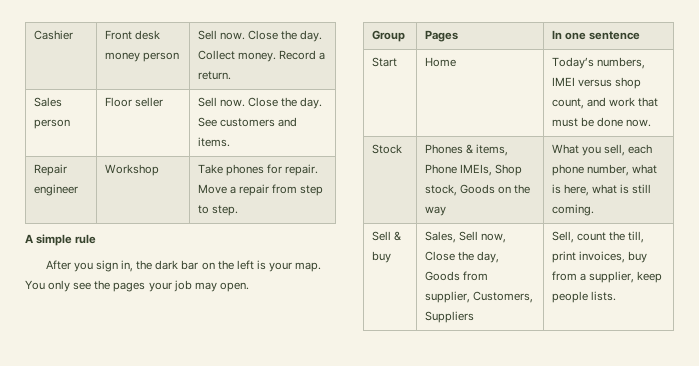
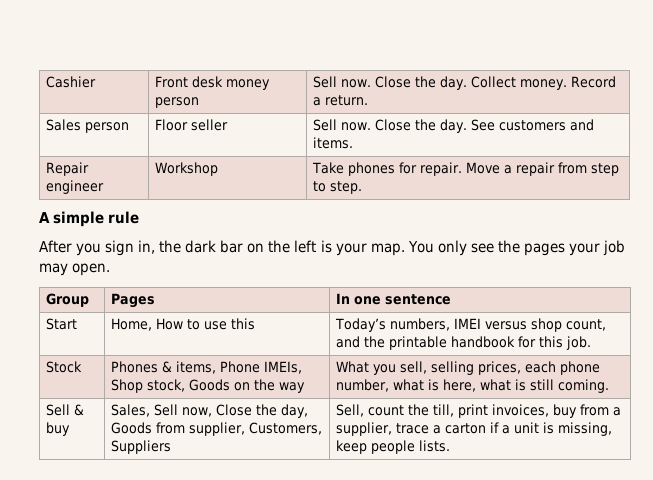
- Start | Home | Today’s numbers, IMEI versus shop count, and work that must be done now.
+ Start | Home, How to use this | Today’s numbers, IMEI versus shop count, and the printable handbook for this job.
- Stock | Phones & items, Phone IMEIs, Shop stock, Goods on the way | What you sell, each phone number, what is here, what is still coming.
+ Stock | Phones & items, Phone IMEIs, Shop stock, Goods on the way | What you sell, selling prices, each phone number, what is here, what is still coming.
- Sell & buy | Sales, Sell now, Close the day, Goods from supplier, Customers, Suppliers | Sell, count the till, print invoices, buy from a supplier, keep people lists.
+ Sell & buy | Sales, Sell now, Close the day, Goods from supplier, Customers, Suppliers | Sell, count the till, print invoices, buy from a supplier, trace a carton if a unit is missing, keep people lists.

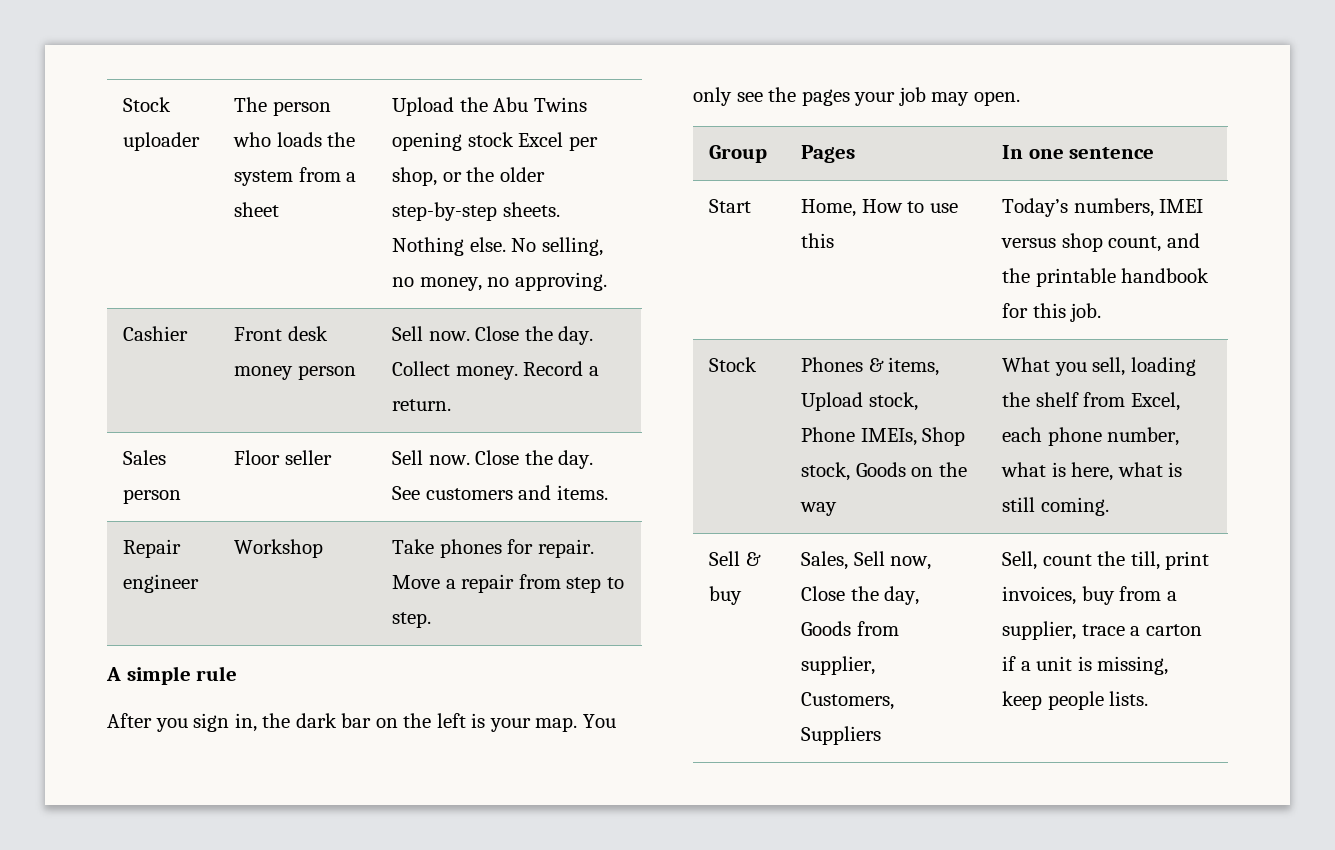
+ Stock uploader | The person who loads the system from a sheet | Upload the Abu Twins opening stock Excel per shop, or the older step-by-step sheets. Nothing else. No selling, no money, no approving.
- Stock | Phones & items, Phone IMEIs, Shop stock, Goods on the way | What you sell, selling prices, each phone number, what is here, what is still coming.
+ Stock | Phones & items, Upload stock, Phone IMEIs, Shop stock, Goods on the way | What you sell, loading the shelf from Excel, each phone number, what is here, what is still coming.

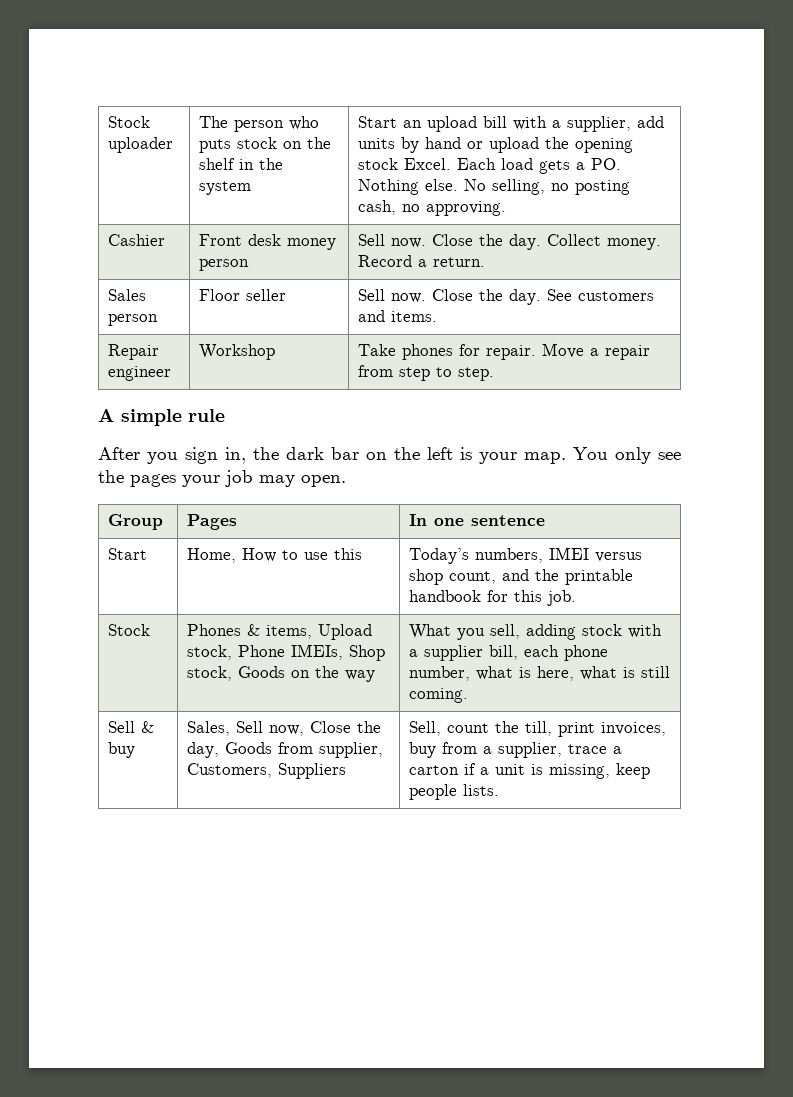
- The person who loads the system from a sheet | Upload the Abu Twins opening stock Excel per shop, or the older step-by-step sheets. Nothing else.
+ The person who puts stock on the shelf in the system | Start an upload bill with a supplier, add units by hand or upload the opening stock Excel. Each load gets a PO. Nothing else.
- No selling, no money, no approving.
+ No selling, no posting cash, no approving.
- Stock | Phones & items, Upload stock, Phone IMEIs, Shop stock, Goods on the way | What you sell, loading the shelf from Excel, each phone number, what is here, what is still coming.
+ Stock | Phones & items, Upload stock, Phone IMEIs, Shop stock, Goods on the way | What you sell, adding stock with a supplier bill, each phone number, what is here, what is still coming.

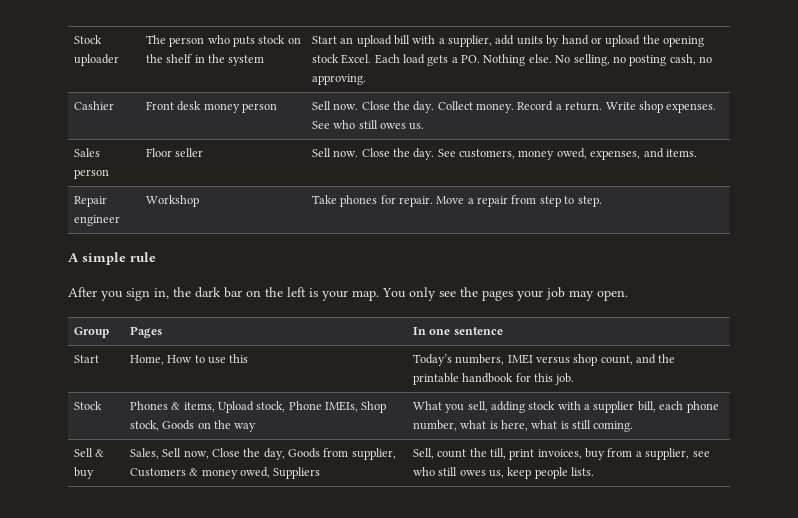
- Cashier | Front desk money person | Sell now. Close the day. Collect money. Record a return.
+ Cashier | Front desk money person | Sell now. Close the day. Collect money. Record a return. Write shop expenses. See who still owes us.
- Sales person | Floor seller | Sell now. Close the day. See customers and items.
+ Sales person | Floor seller | Sell now. Close the day. See customers, money owed, expenses, and items.
- Sell & buy | Sales, Sell now, Close the day, Goods from supplier, Customers, Suppliers | Sell, count the till, print invoices, buy from a supplier, trace a carton if a unit is missing, keep people lists.
+ Sell & buy | Sales, Sell now, Close the day, Goods from supplier, Customers & money owed, Suppliers | Sell, count the till, print invoices, buy from a supplier, see who still owes us, keep people lists.

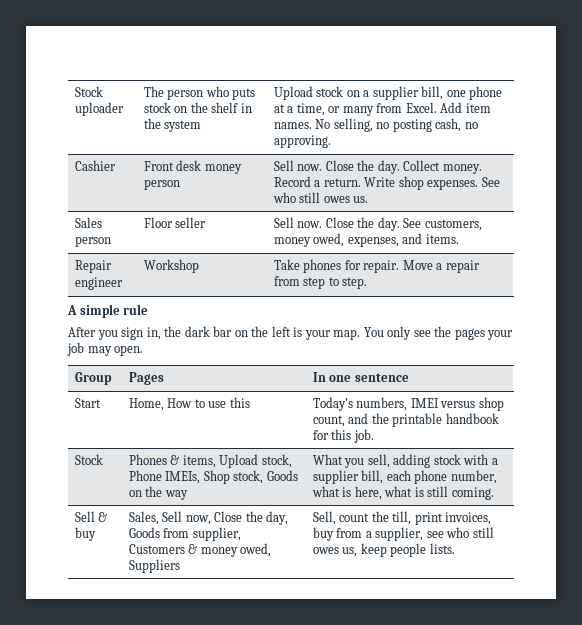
- Start an upload bill with a supplier, add units by hand or upload the opening stock Excel. Each load gets a PO. Nothing else.
+ Upload stock on a supplier bill, one phone at a time, or many from Excel. Add item names.

